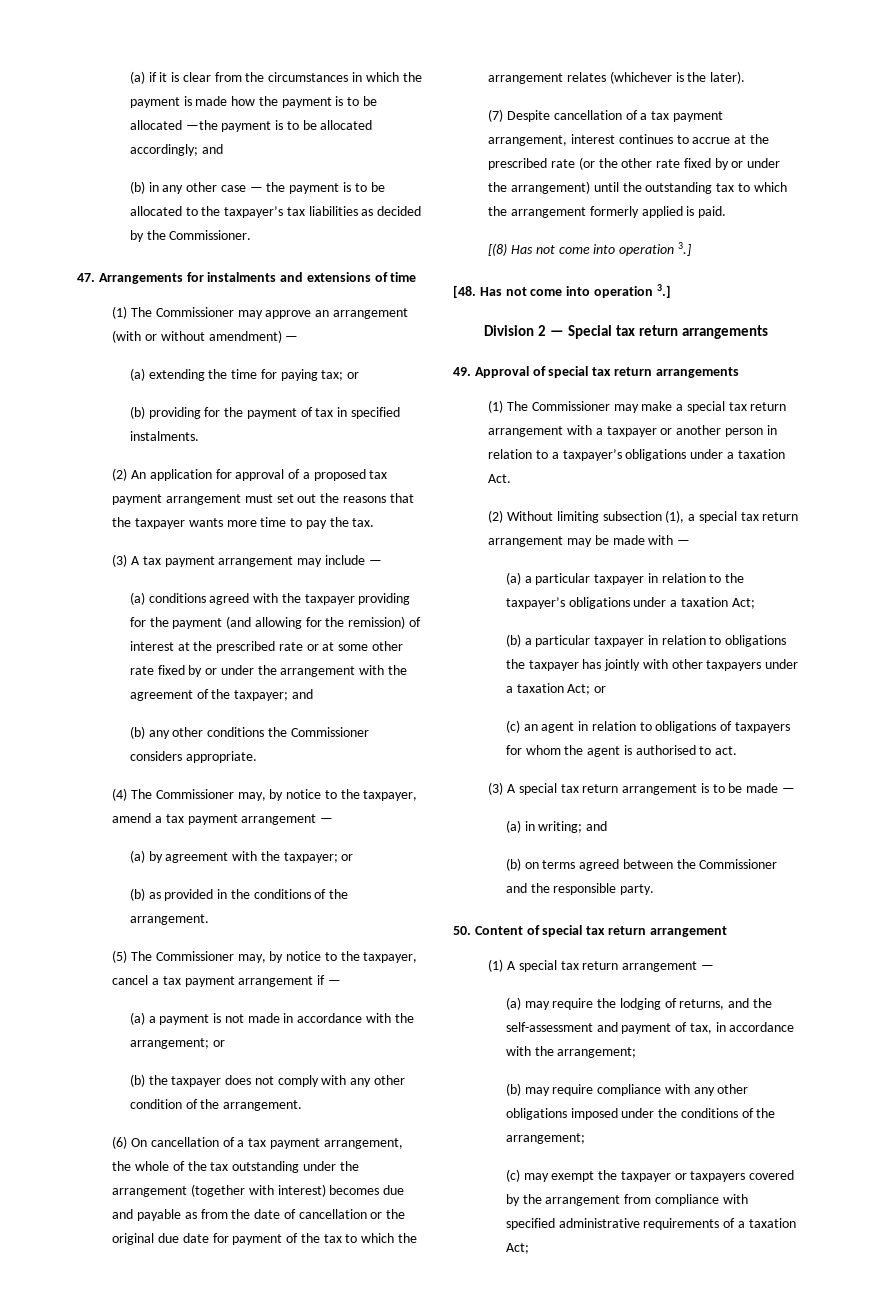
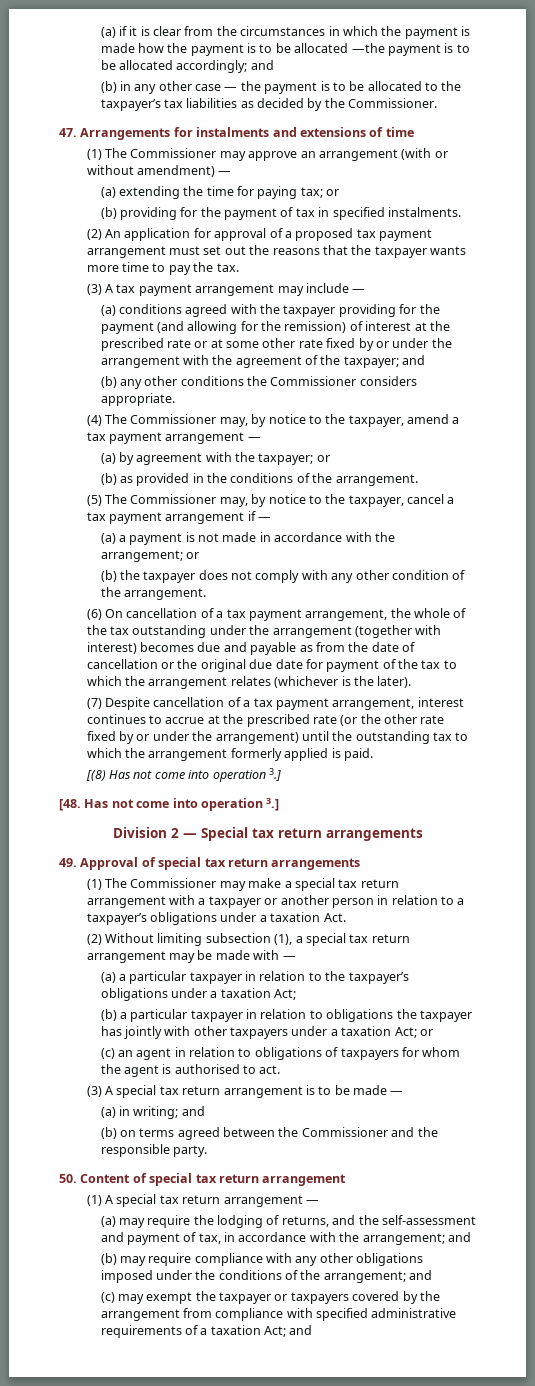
- (a) may require the lodging of returns, and the self-assessment and payment of tax, in accordance with the arrangement;
+ (a) may require the lodging of returns, and the self-assessment and payment of tax, in accordance with the arrangement; and
- (b) may require compliance with any other obligations imposed under the conditions of the arrangement;
+ (b) may require compliance with any other obligations imposed under the conditions of the arrangement; and
- (c) may exempt the taxpayer or taxpayers covered by the arrangement from compliance with specified administrative requirements of a taxation Act;
+ (c) may exempt the taxpayer or taxpayers covered by the arrangement from compliance with specified administrative requirements of a taxation Act; and

